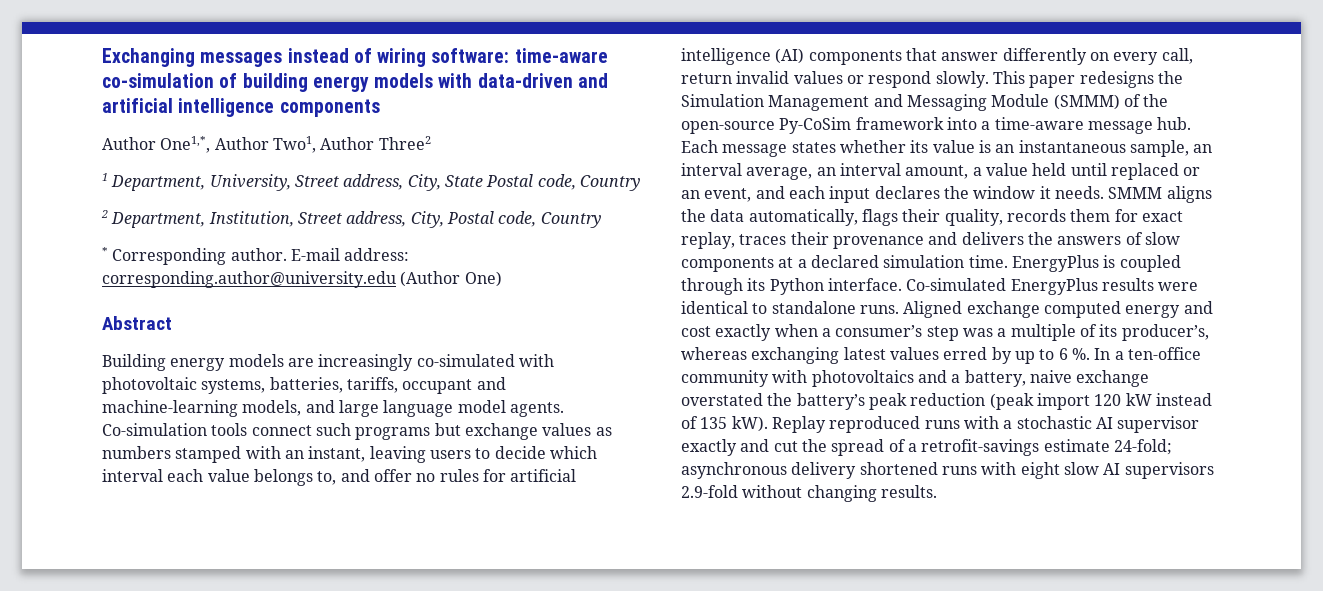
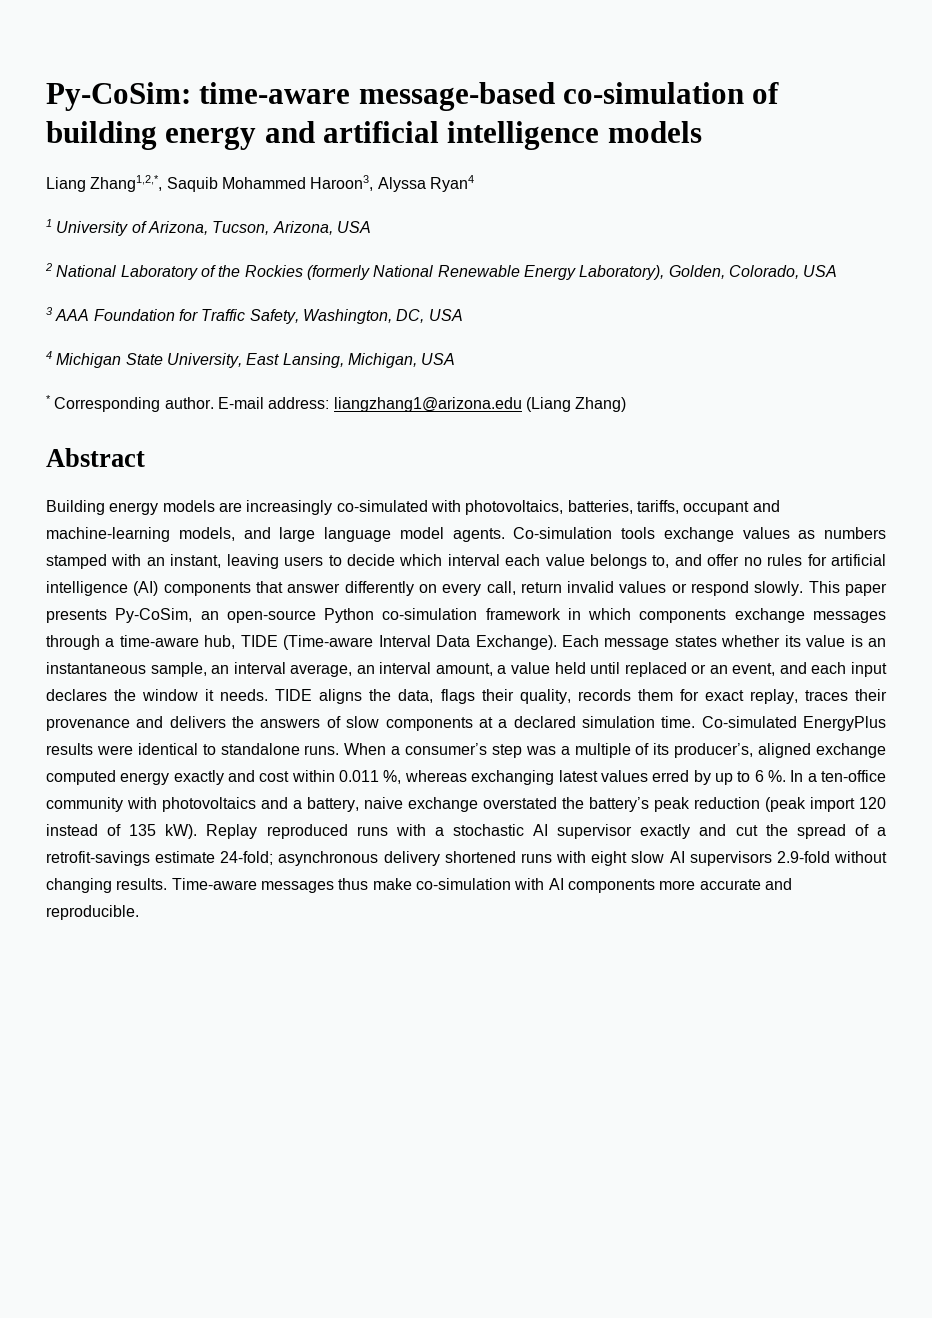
- Exchanging messages instead of wiring software: time-aware co-simulation of building energy models with data-driven and artificial intelligence components
- Author One1,*, Author Two1, Author Three2
- 1 Department, University, Street address, City, State Postal code, Country
- 2 Department, Institution, Street address, City, Postal code, Country
+ Py-CoSim: time-aware message-based co-simulation of building energy and artificial intelligence models
+ Liang Zhang1,2,*, Saquib Mohammed Haroon3, Alyssa Ryan4
+ 1 University of Arizona, Tucson, Arizona, USA
+ 2 National Laboratory of the Rockies (formerly National Renewable Energy Laboratory), Golden, Colorado, USA
+ 3 AAA Foundation for Traffic Safety, Washington, DC, USA
+ 4 Michigan State University, East Lansing, Michigan, USA
- E-mail address: corresponding.author@university.edu (Author One)
+ E-mail address: liangzhang1@arizona.edu (Liang Zhang)
- Building energy models are increasingly co-simulated with photovoltaic systems, batteries, tariffs, occupant and machine-learning models, and large language model agents.
+ Building energy models are increasingly co-simulated with photovoltaics, batteries, tariffs, occupant and machine-learning models, and large language model agents.
- Co-simulation tools connect such programs but exchange values as numbers stamped with an instant, leaving users to decide which interval each value belongs to, and offer no rules for artificial intelligence (AI) components that answer differently on every call, return invalid values or respond slowly.
+ Co-simulation tools exchange values as numbers stamped with an instant, leaving users to decide which interval each value belongs to, and offer no rules for artificial intelligence (AI) components that answer differently on every call, return invalid values or respond slowly.
- This paper redesigns the Simulation Management and Messaging Module (SMMM) of the open-source Py-CoSim framework into a time-aware message hub.
+ This paper presents Py-CoSim, an open-source Python co-simulation framework in which components exchange messages through a time-aware hub, TIDE (Time-aware Interval Data Exchange).
- SMMM aligns the data automatically, flags their quality, records them for exact replay, traces their provenance and delivers the answers of slow components at a declared simulation time.
+ TIDE aligns the data, flags their quality, records them for exact replay, traces their provenance and delivers the answers of slow components at a declared simulation time.
- EnergyPlus is coupled through its Python interface.
- Aligned exchange computed energy and cost exactly when a consumer’s step was a multiple of its producer’s, whereas exchanging latest values erred by up to 6 %.
+ When a consumer’s step was a multiple of its producer’s, aligned exchange computed energy exactly and cost within 0.011 %, whereas exchanging latest values erred by up to 6 %.
- In a ten-office community with photovoltaics and a battery, naive exchange overstated the battery’s peak reduction (peak import 120 kW instead of 135 kW).
+ In a ten-office community with photovoltaics and a battery, naive exchange overstated the battery’s peak reduction (peak import 120 instead of 135 kW).
+ Time-aware messages thus make co-simulation with AI components more accurate and reproducible.

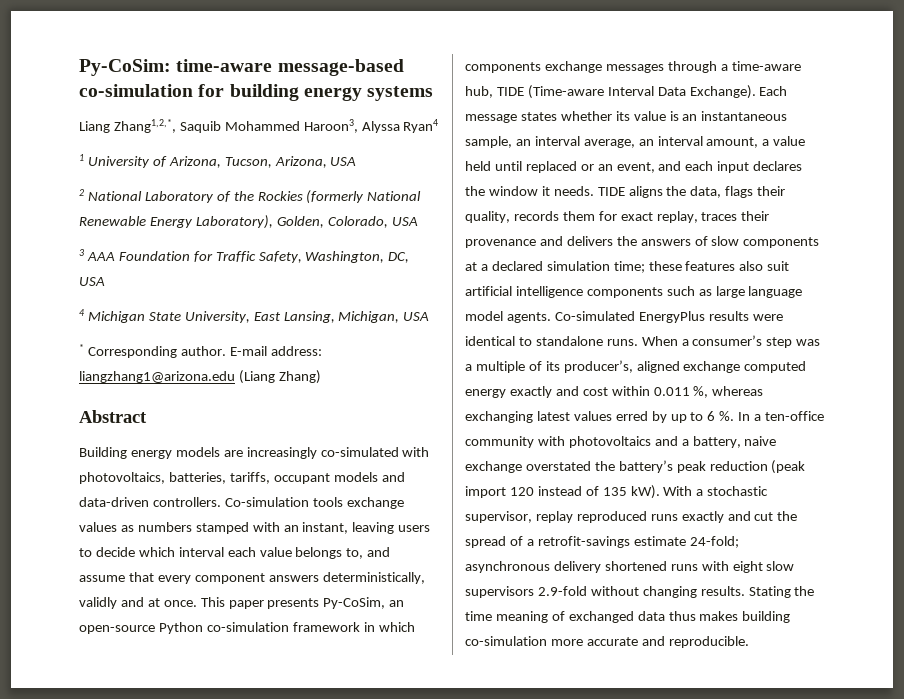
- Py-CoSim: time-aware message-based co-simulation of building energy and artificial intelligence models
+ Py-CoSim: time-aware message-based co-simulation for building energy systems
- Building energy models are increasingly co-simulated with photovoltaics, batteries, tariffs, occupant and machine-learning models, and large language model agents.
+ Building energy models are increasingly co-simulated with photovoltaics, batteries, tariffs, occupant models and data-driven controllers.
- Co-simulation tools exchange values as numbers stamped with an instant, leaving users to decide which interval each value belongs to, and offer no rules for artificial intelligence (AI) components that answer differently on every call, return invalid values or respond slowly.
+ Co-simulation tools exchange values as numbers stamped with an instant, leaving users to decide which interval each value belongs to, and assume that every component answers deterministically, validly and at once.
- TIDE aligns the data, flags their quality, records them for exact replay, traces their provenance and delivers the answers of slow components at a declared simulation time.
+ TIDE aligns the data, flags their quality, records them for exact replay, traces their provenance and delivers the answers of slow components at a declared simulation time; these features also suit artificial intelligence components such as large language model agents.
- Replay reproduced runs with a stochastic AI supervisor exactly and cut the spread of a retrofit-savings estimate 24-fold; asynchronous delivery shortened runs with eight slow AI supervisors 2.9-fold without changing results.
+ With a stochastic supervisor, replay reproduced runs exactly and cut the spread of a retrofit-savings estimate 24-fold; asynchronous delivery shortened runs with eight slow supervisors 2.9-fold without changing results.
- Time-aware messages thus make co-simulation with AI components more accurate and reproducible.
+ Stating the time meaning of exchanged data thus makes building co-simulation more accurate and reproducible.

